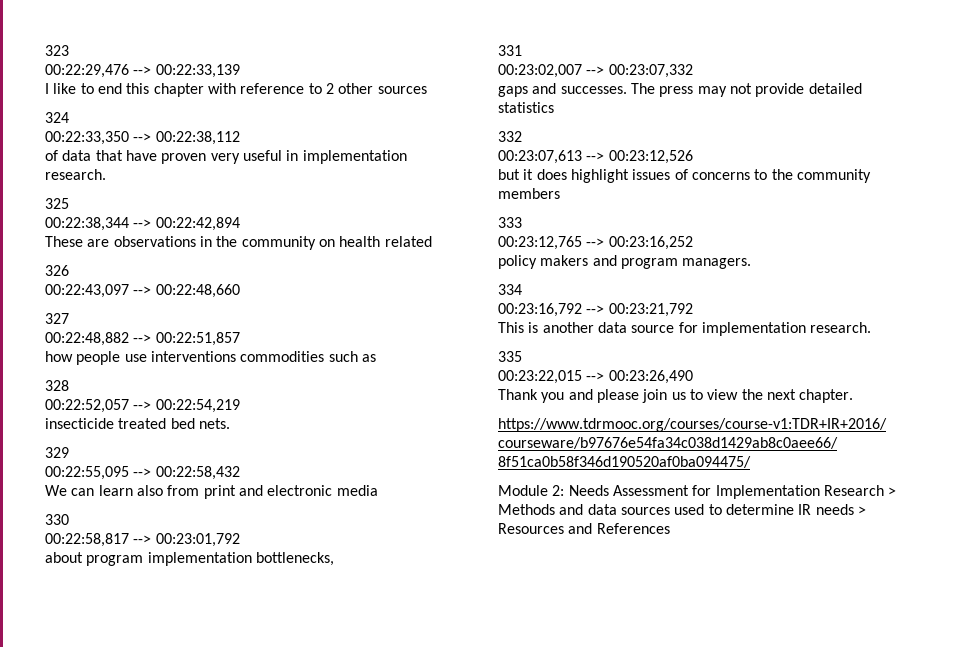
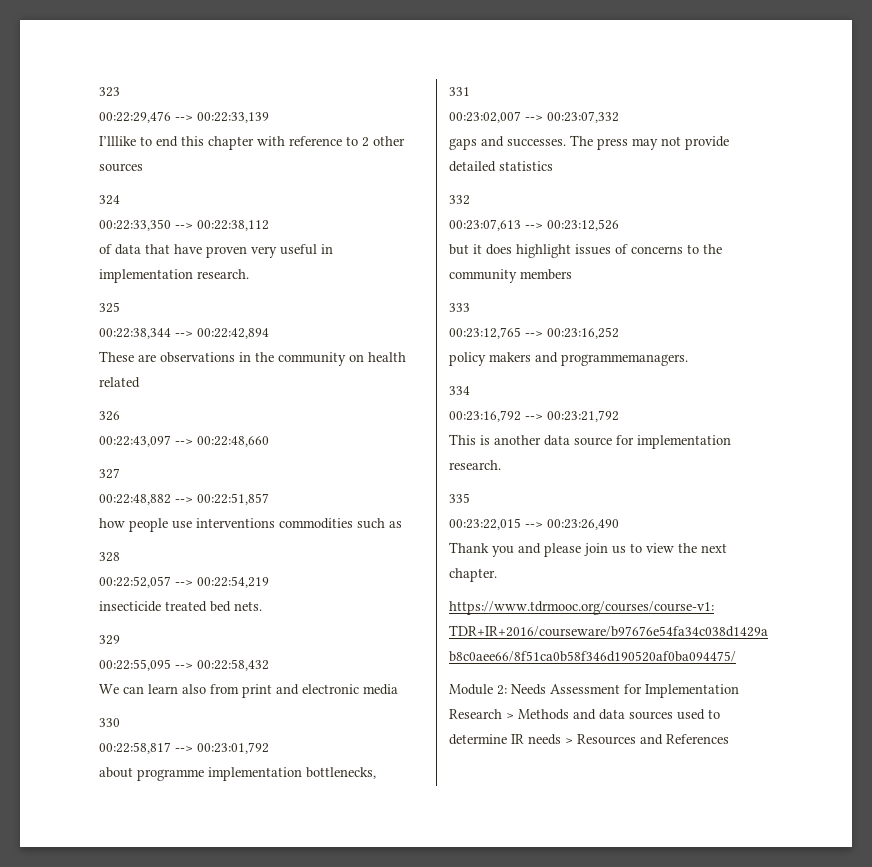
- I like to end this chapter with reference to 2 other sources
+ I’lllike to end this chapter with reference to 2 other sources
- about program implementation bottlenecks,
+ about programme implementation bottlenecks,
- policy makers and program managers.
+ policy makers and programmemanagers.

